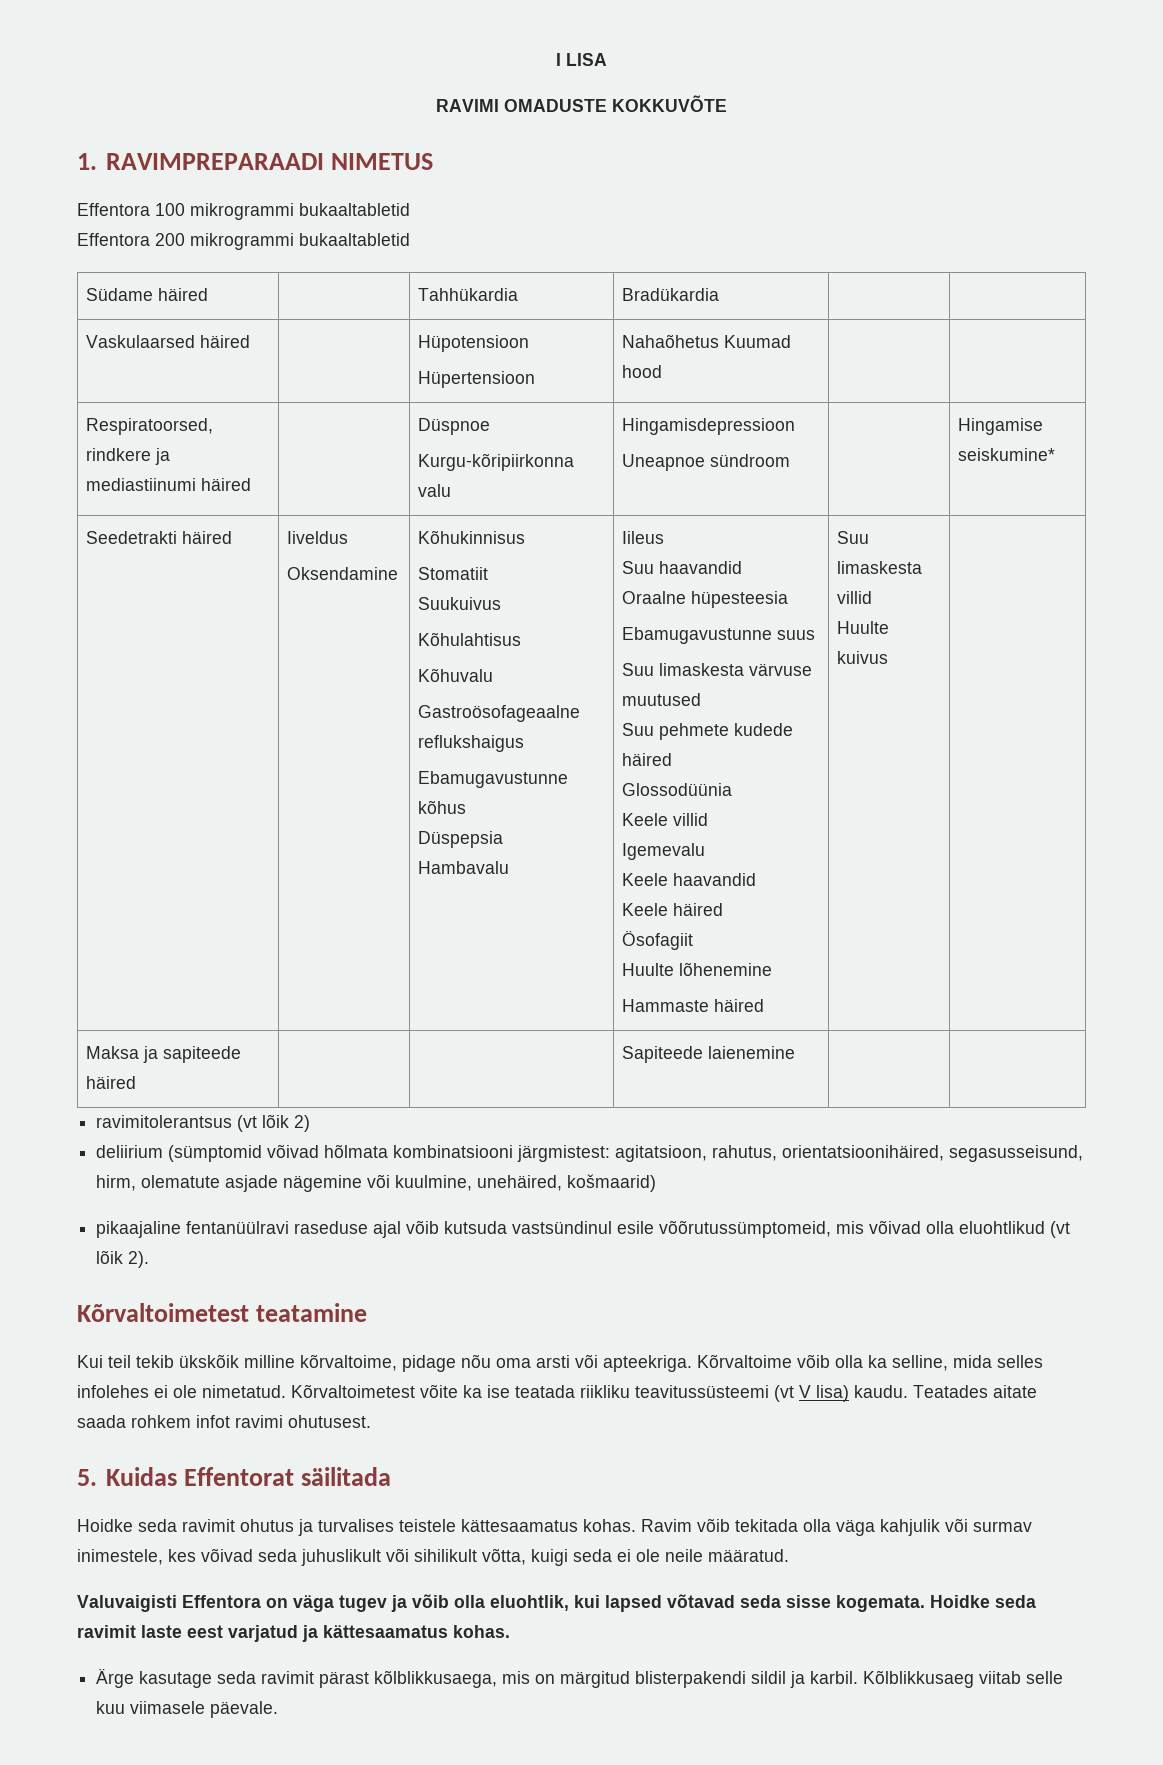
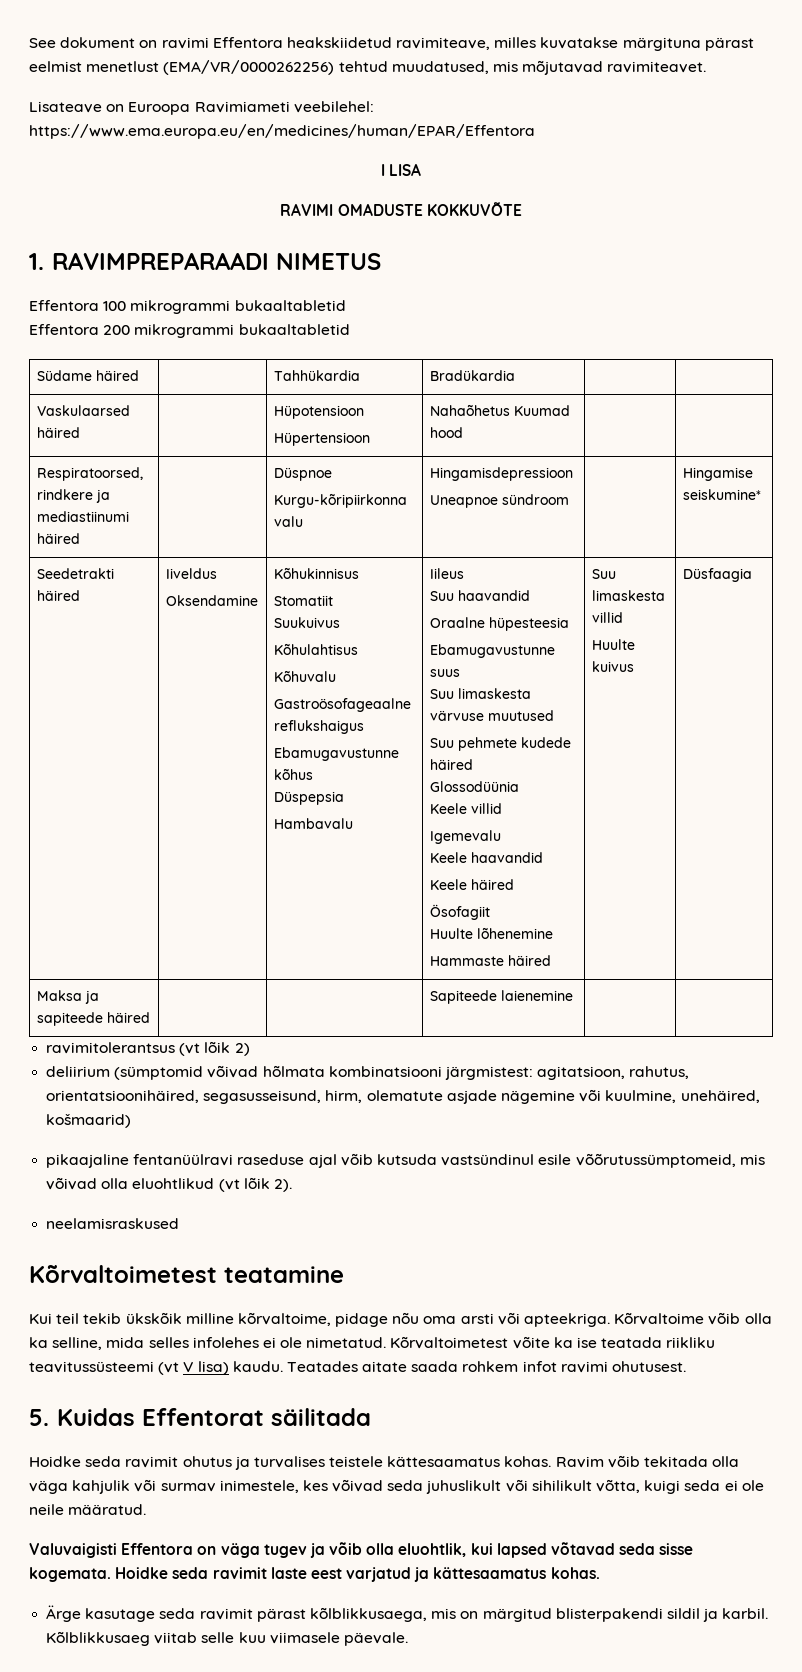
+ See dokument on ravimi Effentora heakskiidetud ravimiteave, milles kuvatakse märgituna pärast eelmist menetlust (EMA/VR/0000262256) tehtud muudatused, mis mõjutavad ravimiteavet.
+ Lisateave on Euroopa Ravimiameti veebilehel: https://www.ema.europa.eu/en/medicines/human/EPAR/Effentora
+ Düsfaagia
+ neelamisraskused

